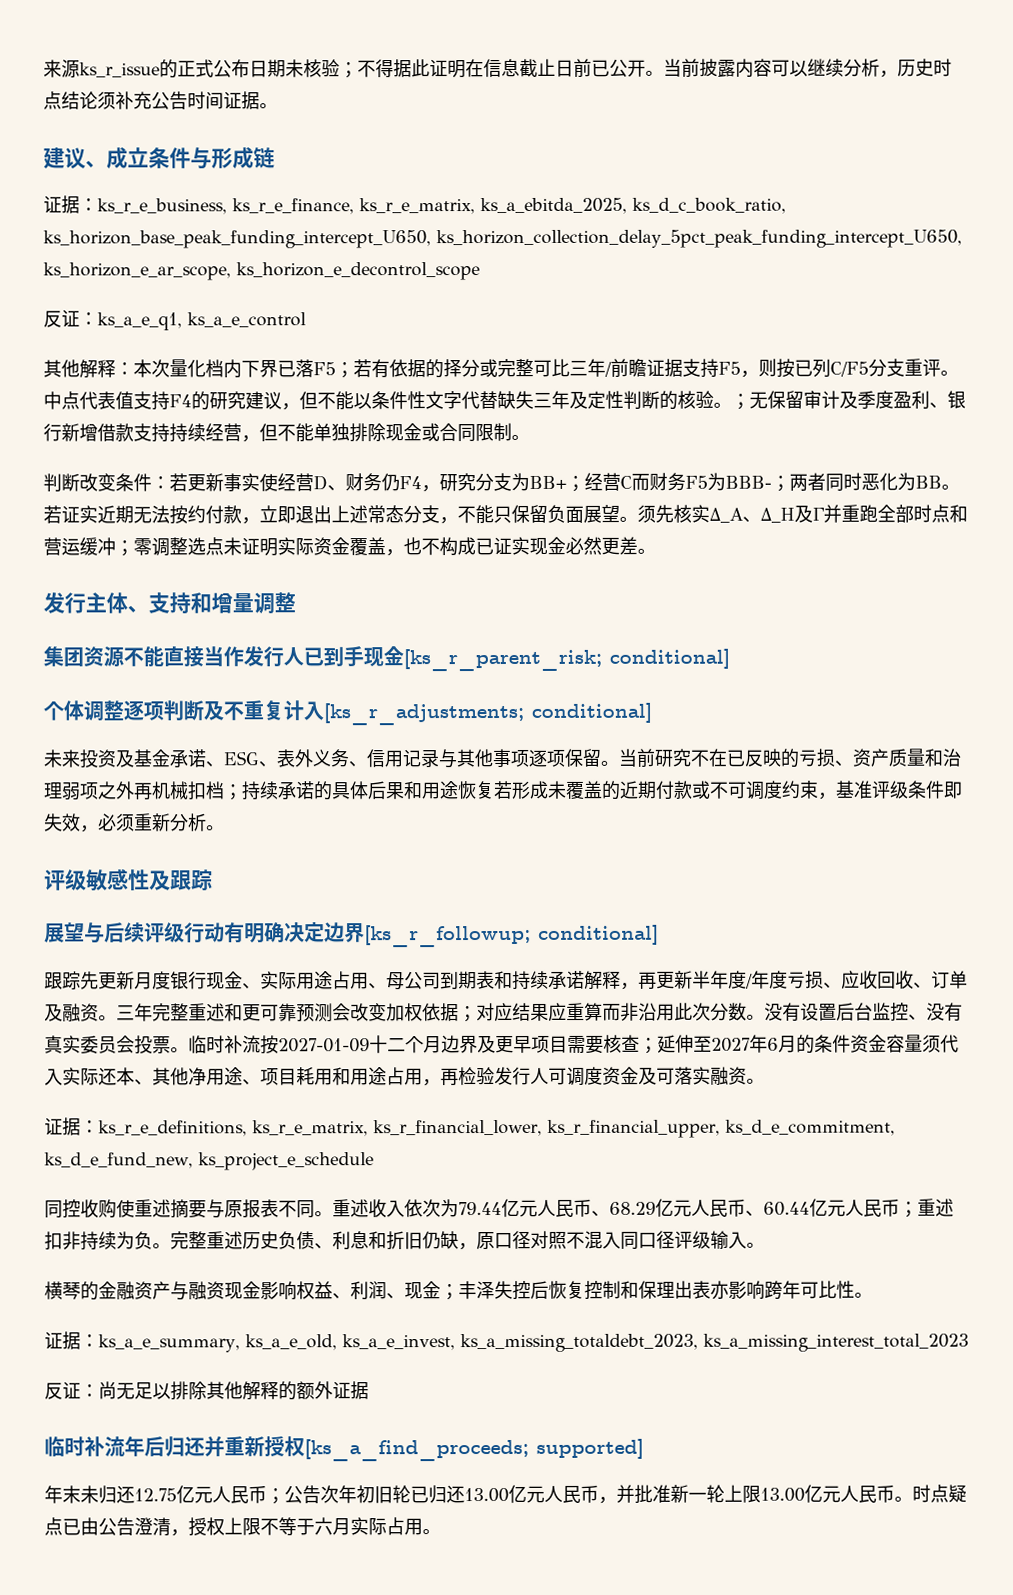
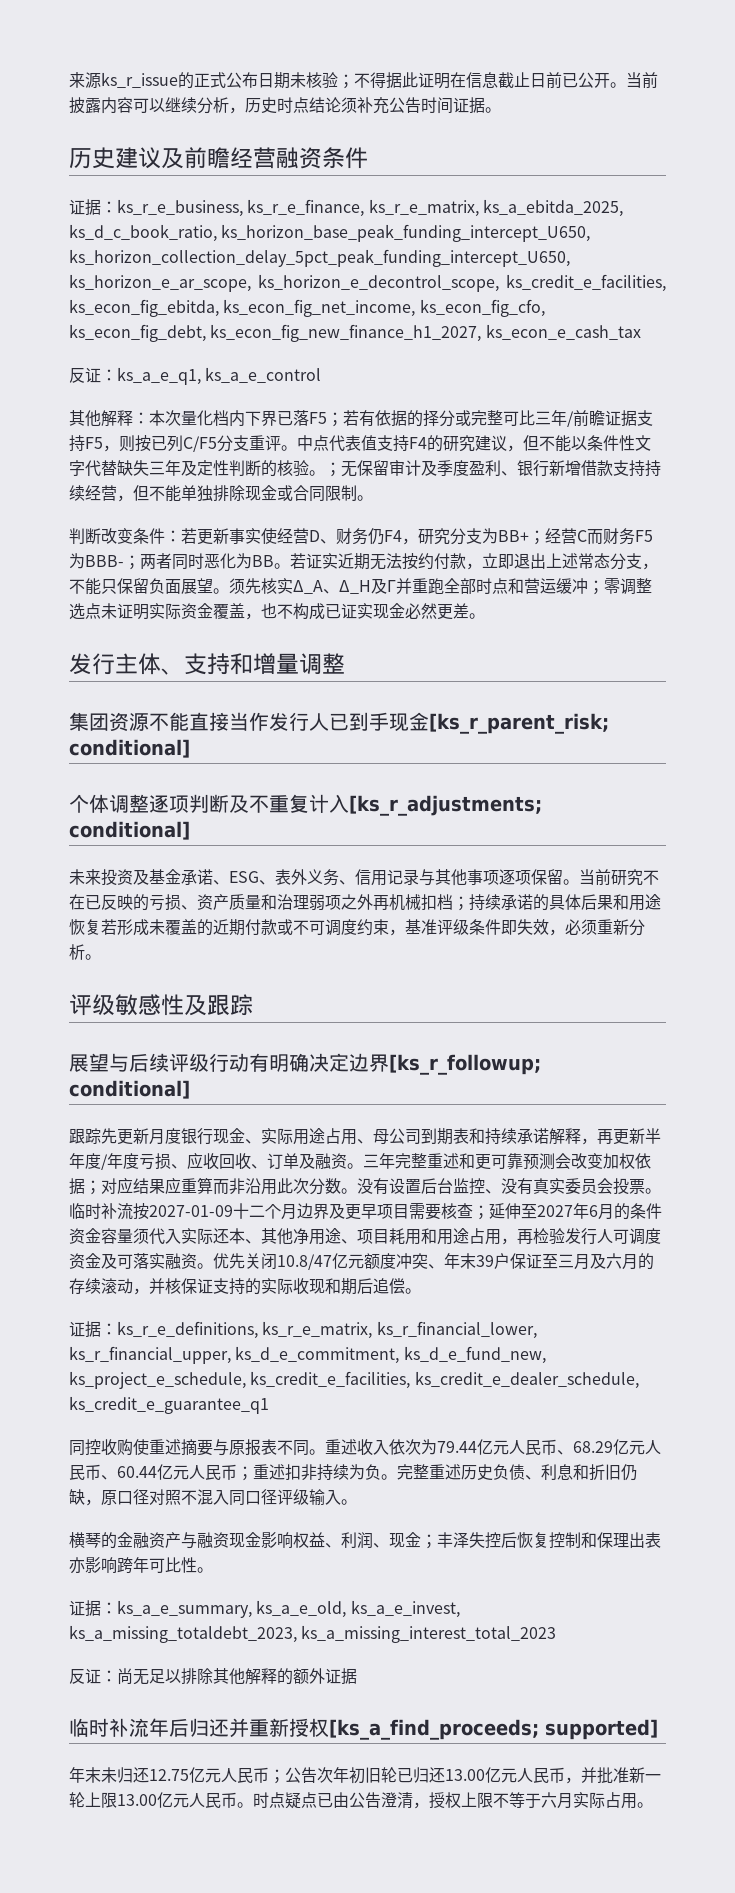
- 建议、成立条件与形成链
+ 历史建议及前瞻经营融资条件
- 证据：ks_r_e_business, ks_r_e_finance, ks_r_e_matrix, ks_a_ebitda_2025, ks_d_c_book_ratio, ks_horizon_base_peak_funding_intercept_U650, ks_horizon_collection_delay_5pct_peak_funding_intercept_U650, ks_horizon_e_ar_scope, ks_horizon_e_decontrol_scope
+ 证据：ks_r_e_business, ks_r_e_finance, ks_r_e_matrix, ks_a_ebitda_2025, ks_d_c_book_ratio, ks_horizon_base_peak_funding_intercept_U650, ks_horizon_collection_delay_5pct_peak_funding_intercept_U650, ks_horizon_e_ar_scope, ks_horizon_e_decontrol_scope, ks_credit_e_facilities, ks_econ_fig_ebitda, ks_econ_fig_net_income, ks_econ_fig_cfo, ks_econ_fig_debt, ks_econ_fig_new_finance_h1_2027, ks_econ_e_cash_tax
+ 优先关闭10.8/47亿元额度冲突、年末39户保证至三月及六月的存续滚动，并核保证支持的实际收现和期后追偿。
- 证据：ks_r_e_definitions, ks_r_e_matrix, ks_r_financial_lower, ks_r_financial_upper, ks_d_e_commitment, ks_d_e_fund_new, ks_project_e_schedule
+ 证据：ks_r_e_definitions, ks_r_e_matrix, ks_r_financial_lower, ks_r_financial_upper, ks_d_e_commitment, ks_d_e_fund_new, ks_project_e_schedule, ks_credit_e_facilities, ks_credit_e_dealer_schedule, ks_credit_e_guarantee_q1

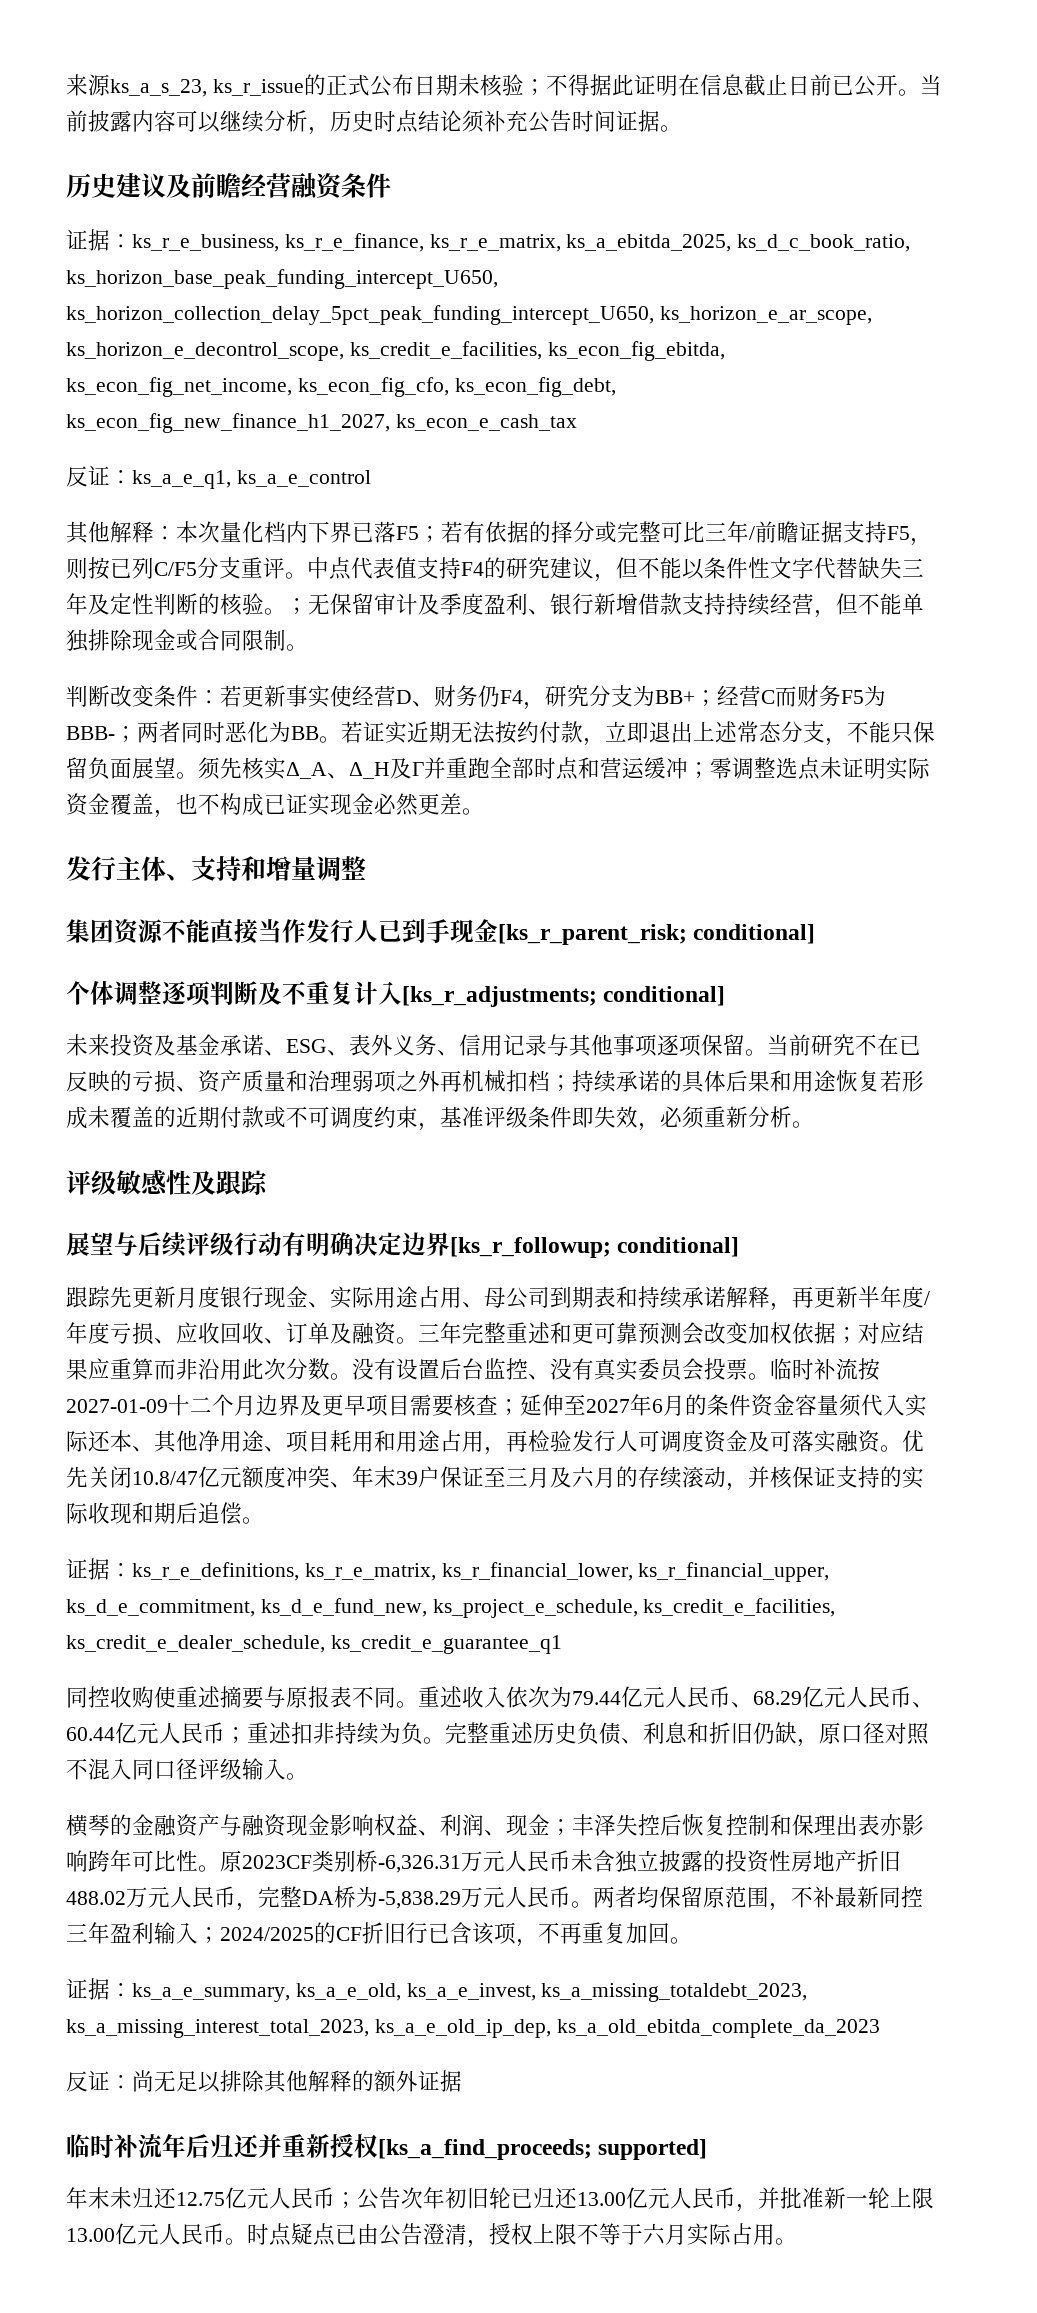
- 来源ks_r_issue的正式公布日期未核验；不得据此证明在信息截止日前已公开。
+ 来源ks_a_s_23, ks_r_issue的正式公布日期未核验；不得据此证明在信息截止日前已公开。
+ 原2023CF类别桥‑6,326.31万元人民币未含独立披露的投资性房地产折旧488.02万元人民币，完整DA桥为‑5,838.29万元人民币。两者均保留原范围，不补最新同控三年盈利输入；2024/2025的CF折旧行已含该项，不再重复加回。
- 证据：ks_a_e_summary, ks_a_e_old, ks_a_e_invest, ks_a_missing_totaldebt_2023, ks_a_missing_interest_total_2023
+ 证据：ks_a_e_summary, ks_a_e_old, ks_a_e_invest, ks_a_missing_totaldebt_2023, ks_a_missing_interest_total_2023, ks_a_e_old_ip_dep, ks_a_old_ebitda_complete_da_2023

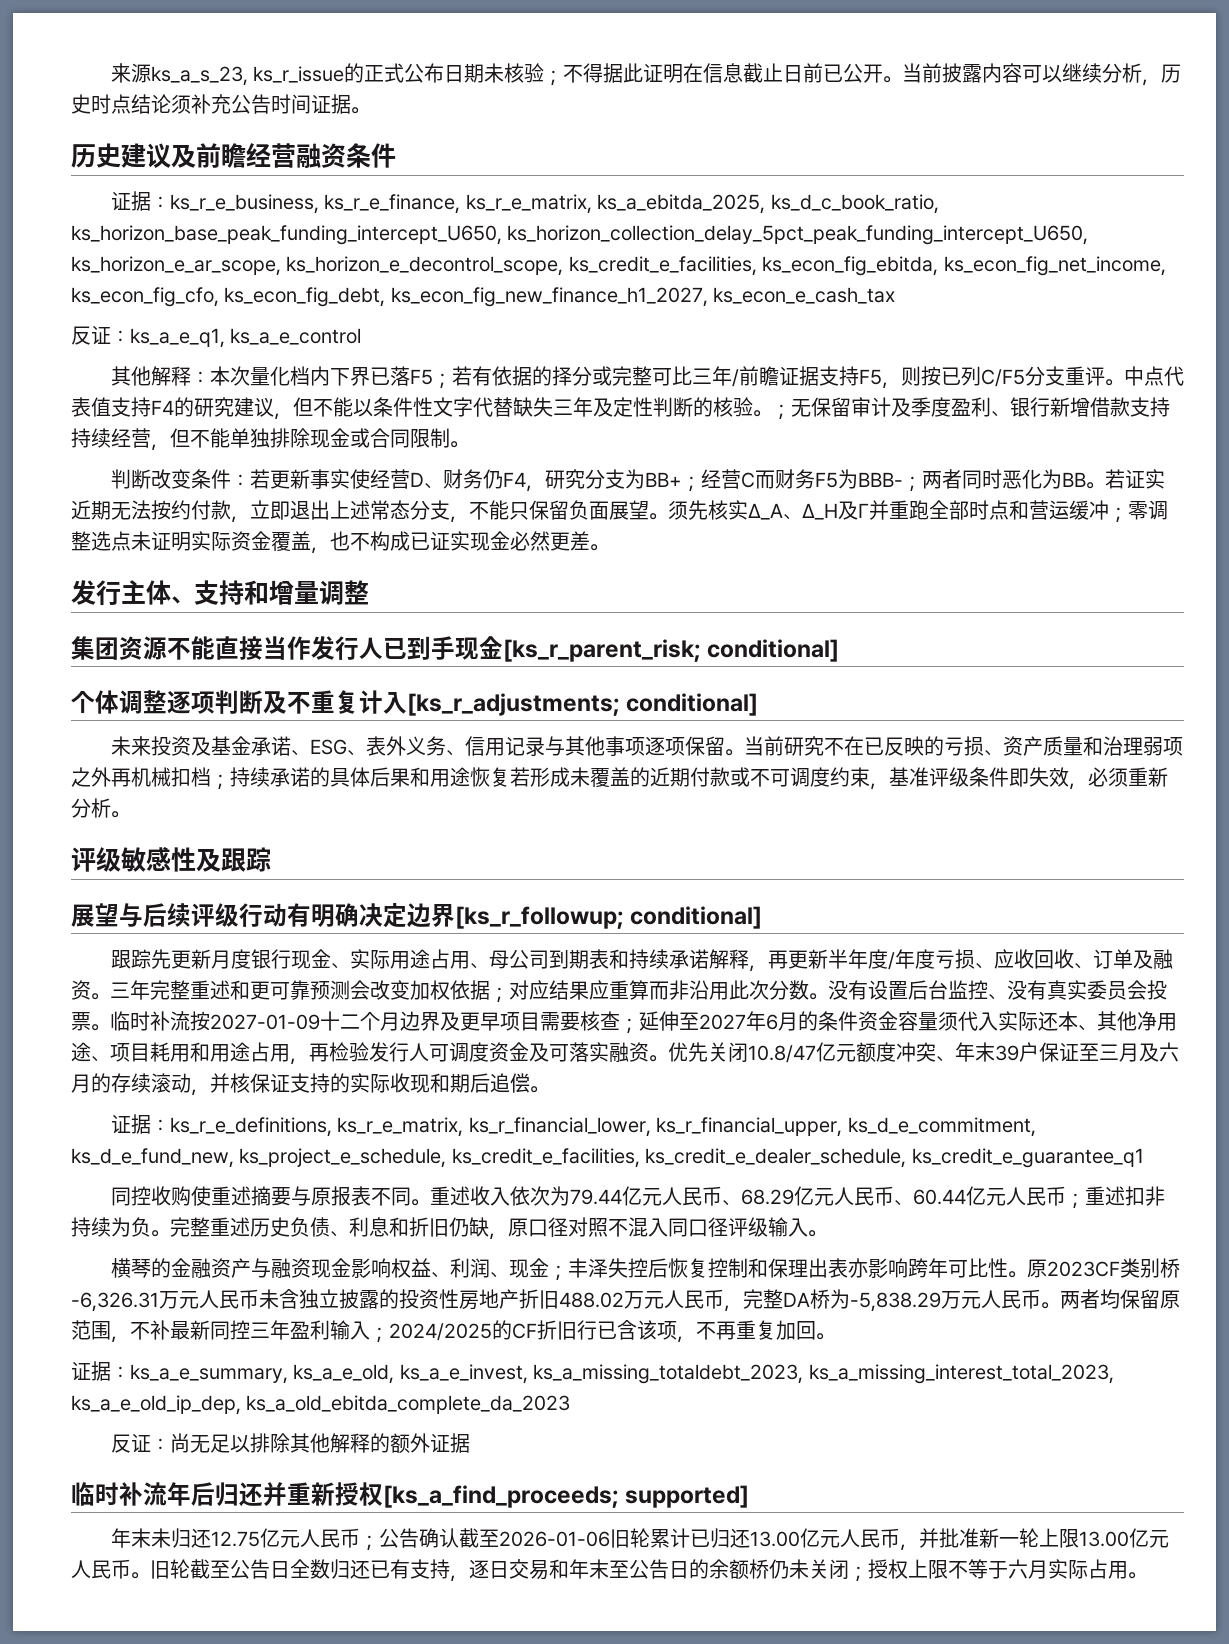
- 年末未归还12.75亿元人民币；公告次年初旧轮已归还13.00亿元人民币，并批准新一轮上限13.00亿元人民币。
+ 年末未归还12.75亿元人民币；公告确认截至2026-01-06旧轮累计已归还13.00亿元人民币，并批准新一轮上限13.00亿元人民币。
- 时点疑点已由公告澄清，授权上限不等于六月实际占用。
+ 旧轮截至公告日全数归还已有支持，逐日交易和年末至公告日的余额桥仍未关闭；授权上限不等于六月实际占用。

